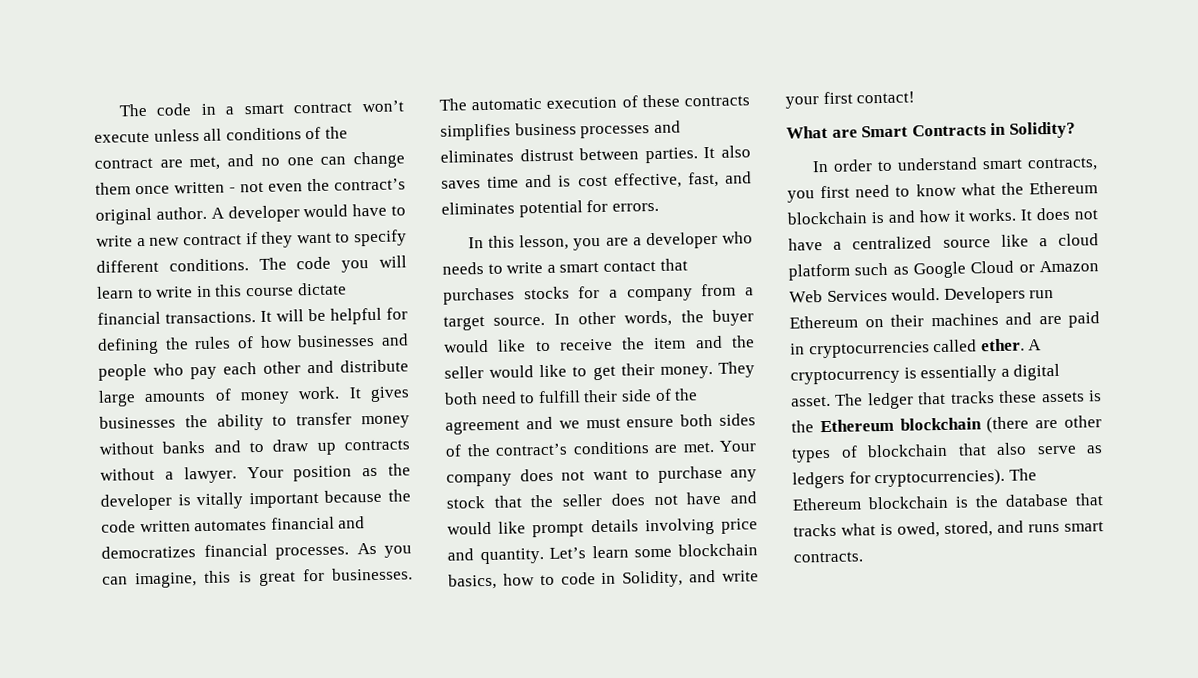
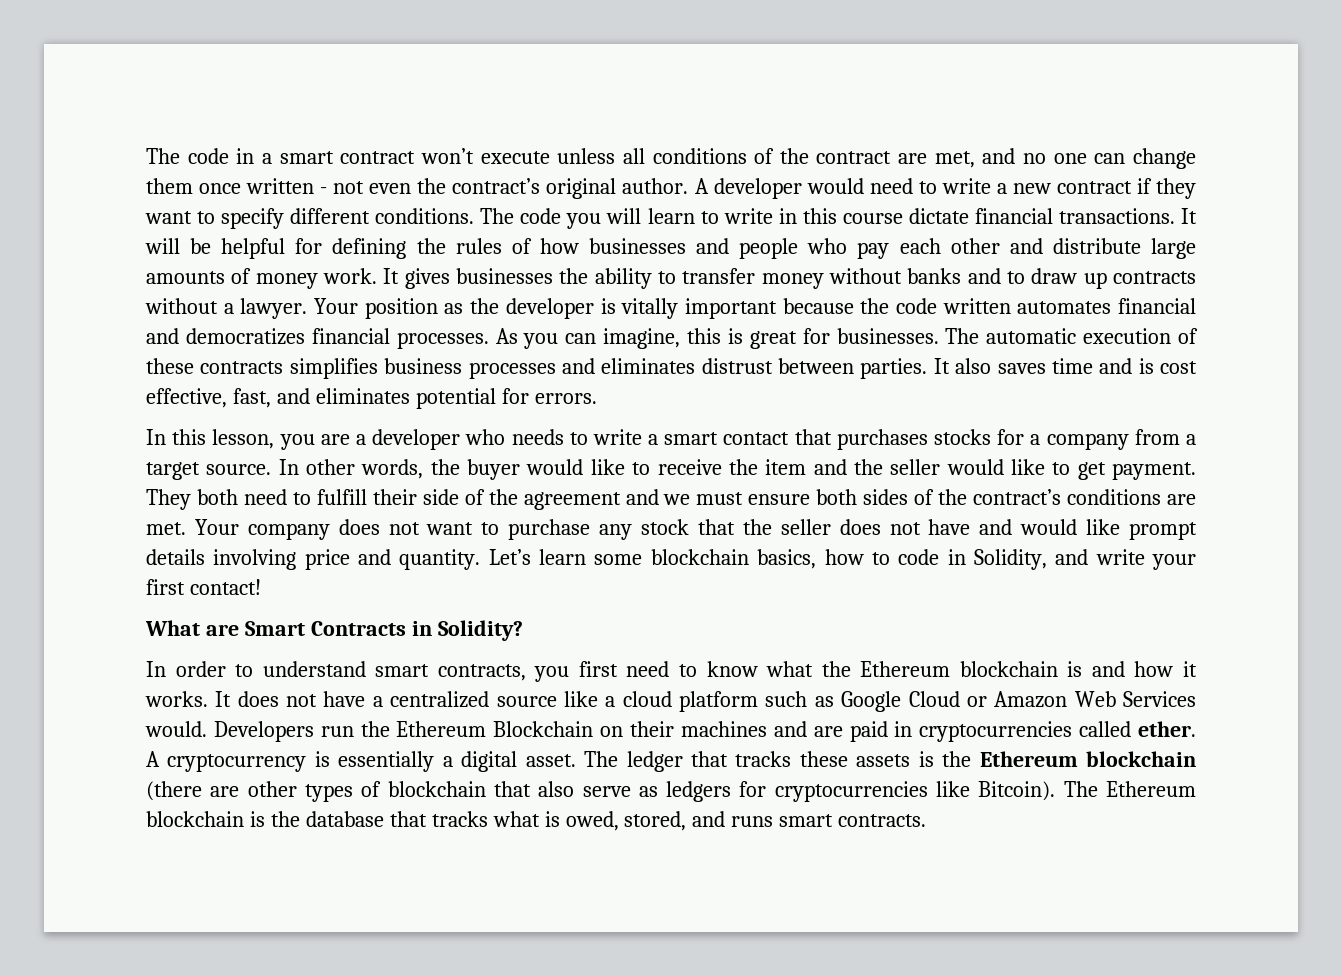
- A developer would have to write a new contract if they want to specify different conditions.
+ A developer would need to write a new contract if they want to specify different conditions.
- In other words, the buyer would like to receive the item and the seller would like to get their money.
+ In other words, the buyer would like to receive the item and the seller would like to get payment.
- Developers run Ethereum on their machines and are paid in cryptocurrencies called ether.
+ Developers run the Ethereum Blockchain on their machines and are paid in cryptocurrencies called ether.
- The ledger that tracks these assets is the Ethereum blockchain (there are other types of blockchain that also serve as ledgers for cryptocurrencies).
+ The ledger that tracks these assets is the Ethereum blockchain (there are other types of blockchain that also serve as ledgers for cryptocurrencies like Bitcoin).

